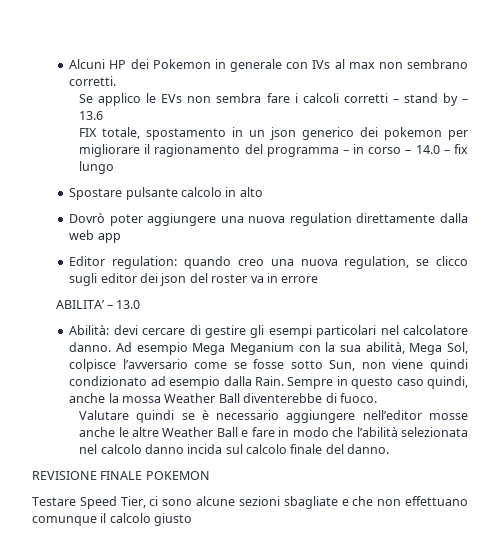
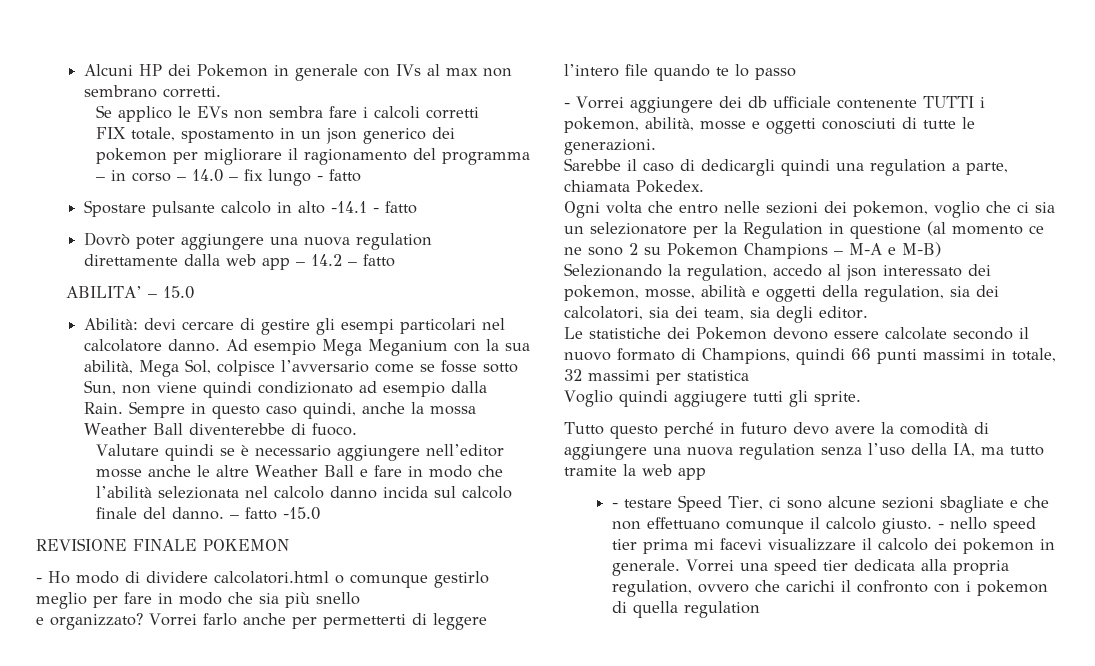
- Se applico le EVs non sembra fare i calcoli corretti – stand by – 13.6
+ Se applico le EVs non sembra fare i calcoli corretti
- FIX totale, spostamento in un json generico dei pokemon per migliorare il ragionamento del programma – in corso – 14.0 – fix lungo
+ FIX totale, spostamento in un json generico dei pokemon per migliorare il ragionamento del programma – in corso – 14.0 – fix lungo - fatto
- Spostare pulsante calcolo in alto
+ Spostare pulsante calcolo in alto -14.1 - fatto
- Dovrò poter aggiungere una nuova regulation direttamente dalla web app
- Editor regulation: quando creo una nuova regulation, se clicco sugli editor dei json del roster va in errore
+ Dovrò poter aggiungere una nuova regulation direttamente dalla web app – 14.2 – fatto
- ABILITA’ – 13.0
+ ABILITA’ – 15.0
+ – fatto -15.0
- Testare Speed Tier, ci sono alcune sezioni sbagliate e che non effettuano comunque il calcolo giusto
+ - Ho modo di dividere calcolatori.html o comunque gestirlo meglio per fare in modo che sia più snello
+ e organizzato? Vorrei farlo anche per permetterti di leggere l’intero file quando te lo passo
+ - Vorrei aggiungere dei db ufficiale contenente TUTTI i pokemon, abilità, mosse e oggetti conosciuti di tutte le generazioni.
+ Sarebbe il caso di dedicargli quindi una regulation a parte, chiamata Pokedex.
+ Ogni volta che entro nelle sezioni dei pokemon, voglio che ci sia un selezionatore per la Regulation in questione (al momento ce ne sono 2 su Pokemon Champions – M-A e M-B)
+ Selezionando la regulation, accedo al json interessato dei pokemon, mosse, abilità e oggetti della regulation, sia dei calcolatori, sia dei team, sia degli editor.
+ Le statistiche dei Pokemon devono essere calcolate secondo il nuovo formato di Champions, quindi 66 punti massimi in totale, 32 massimi per statistica
+ Voglio quindi aggiugere tutti gli sprite.
+ Tutto questo perché in futuro devo avere la comodità di aggiungere una nuova regulation senza l’uso della IA, ma tutto tramite la web app
+ - testare Speed Tier, ci sono alcune sezioni sbagliate e che non effettuano comunque il calcolo giusto. - nello speed tier prima mi facevi visualizzare il calcolo dei pokemon in generale. Vorrei una speed tier dedicata alla propria regulation, ovvero che carichi il confronto con i pokemon di quella regulation

